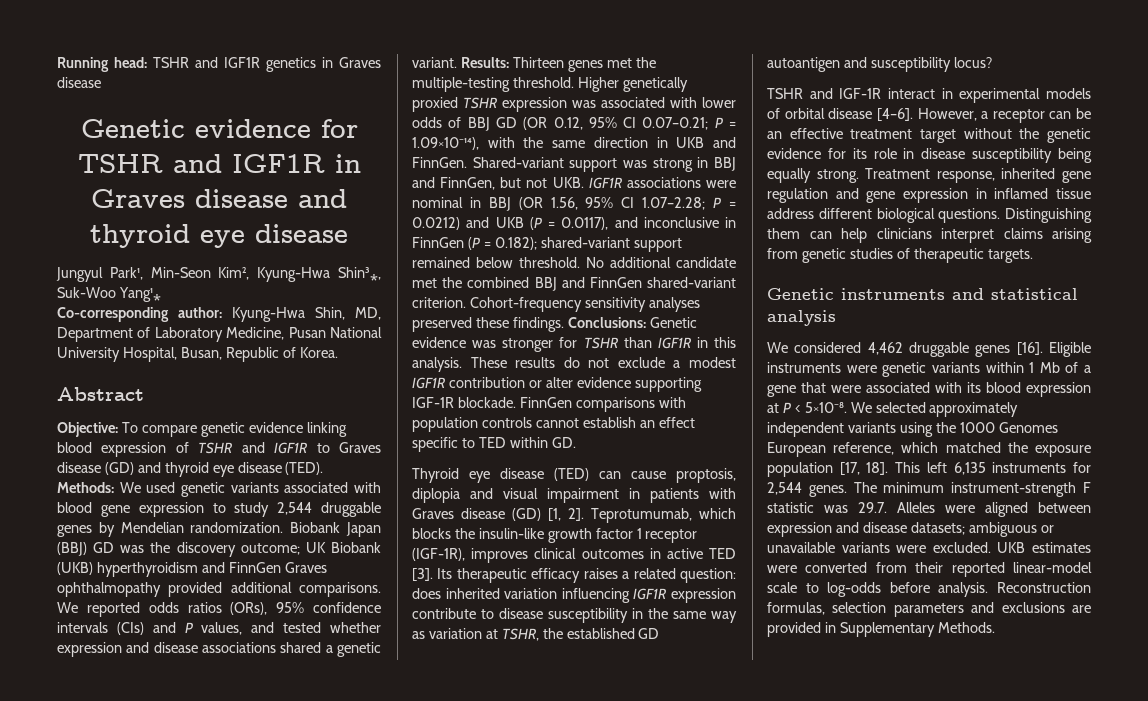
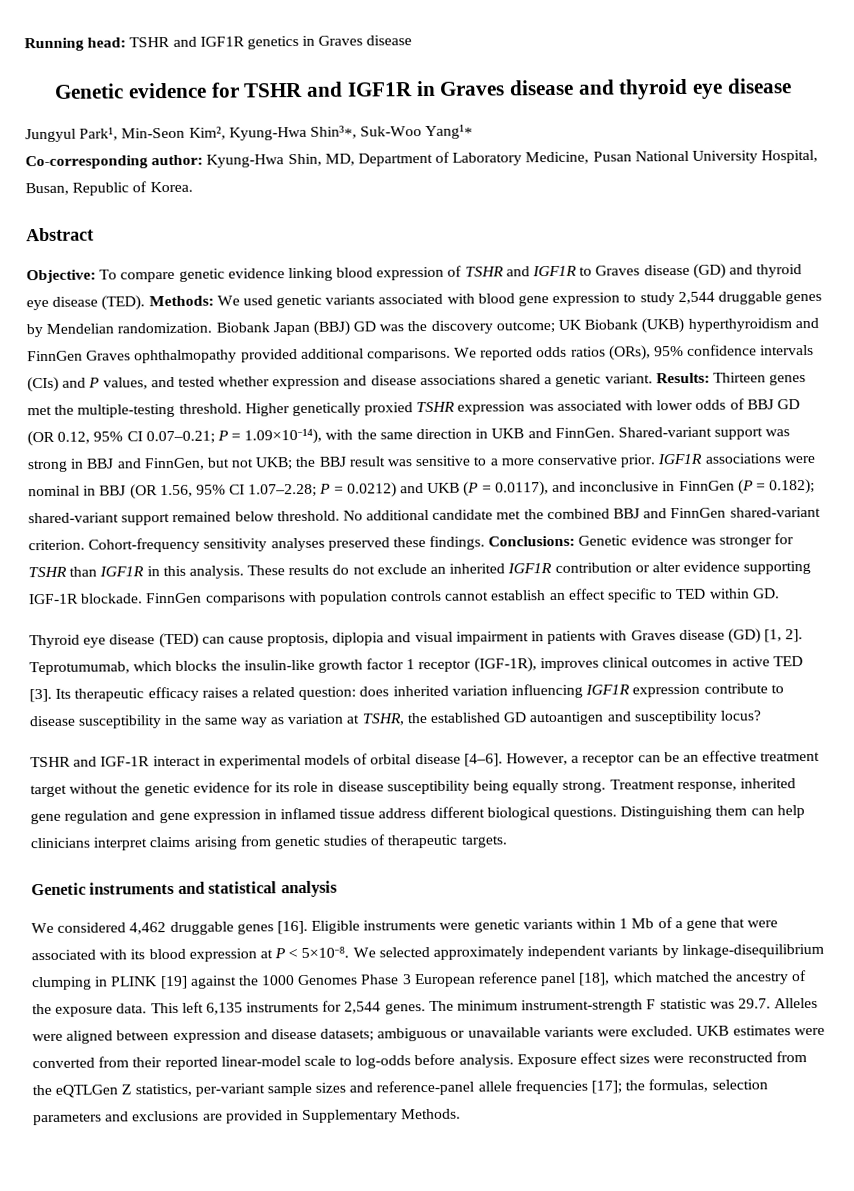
- Shared-variant support was strong in BBJ and FinnGen, but not UKB. IGF1R associations were nominal in BBJ (OR 1.56, 95% CI 1.07–2.28; P = 0.0212) and UKB (P = 0.0117), and inconclusive in FinnGen (P = 0.182); shared-variant support remained below threshold.
+ Shared-variant support was strong in BBJ and FinnGen, but not UKB; the BBJ result was sensitive to a more conservative prior. IGF1R associations were nominal in BBJ (OR 1.56, 95% CI 1.07–2.28; P = 0.0212) and UKB (P = 0.0117), and inconclusive in FinnGen (P = 0.182); shared-variant support remained below threshold.
- These results do not exclude a modest IGF1R contribution or alter evidence supporting IGF-1R blockade.
+ These results do not exclude an inherited IGF1R contribution or alter evidence supporting IGF-1R blockade.
- We selected approximately independent variants using the 1000 Genomes European reference, which matched the exposure population [17, 18].
+ We selected approximately independent variants by linkage-disequilibrium clumping in PLINK [19] against the 1000 Genomes Phase 3 European reference panel [18], which matched the ancestry of the exposure data.
- Reconstruction formulas, selection parameters and exclusions are provided in Supplementary Methods.
+ Exposure effect sizes were reconstructed from the eQTLGen Z statistics, per-variant sample sizes and reference-panel allele frequencies [17]; the formulas, selection parameters and exclusions are provided in Supplementary Methods.

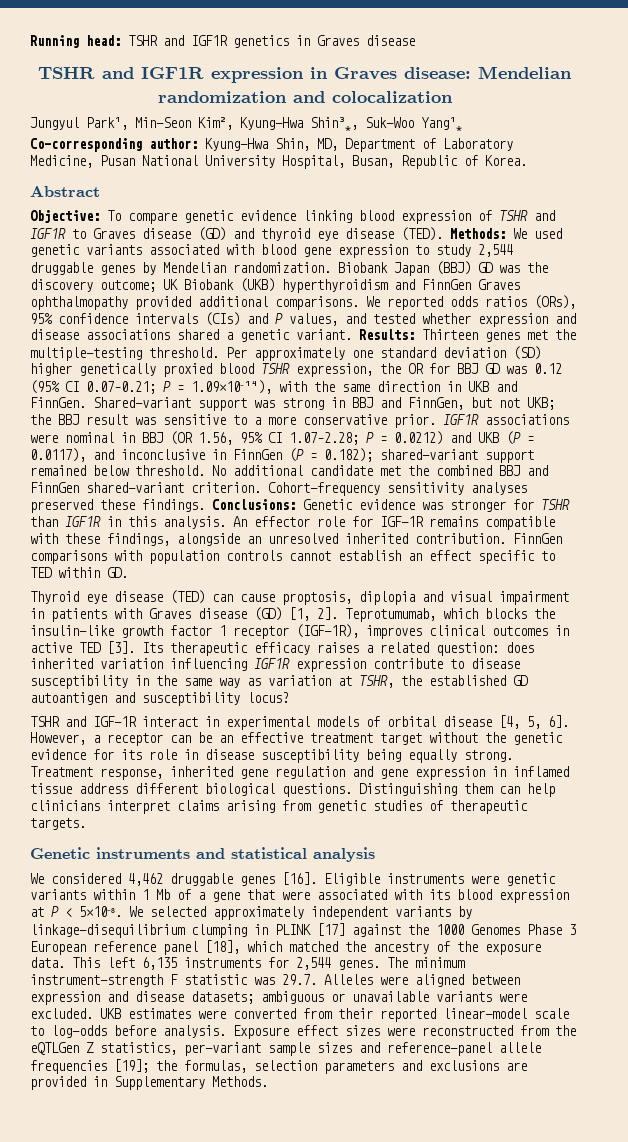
- Genetic evidence for TSHR and IGF1R in Graves disease and thyroid eye disease
+ TSHR and IGF1R expression in Graves disease: Mendelian randomization and colocalization
- Higher genetically proxied TSHR expression was associated with lower odds of BBJ GD (OR 0.12, 95% CI 0.07–0.21; P = 1.09×10⁻¹⁴), with the same direction in UKB and FinnGen.
+ Per approximately one standard deviation (SD) higher genetically proxied blood TSHR expression, the OR for BBJ GD was 0.12 (95% CI 0.07–0.21; P = 1.09×10⁻¹⁴), with the same direction in UKB and FinnGen.
- These results do not exclude an inherited IGF1R contribution or alter evidence supporting IGF-1R blockade.
+ An effector role for IGF-1R remains compatible with these findings, alongside an unresolved inherited contribution.
- TSHR and IGF-1R interact in experimental models of orbital disease [4–6].
+ TSHR and IGF-1R interact in experimental models of orbital disease [4, 5, 6].
- We selected approximately independent variants by linkage-disequilibrium clumping in PLINK [19] against the 1000 Genomes Phase 3 European reference panel [18], which matched the ancestry of the exposure data.
+ We selected approximately independent variants by linkage-disequilibrium clumping in PLINK [17] against the 1000 Genomes Phase 3 European reference panel [18], which matched the ancestry of the exposure data.
- Exposure effect sizes were reconstructed from the eQTLGen Z statistics, per-variant sample sizes and reference-panel allele frequencies [17]; the formulas, selection parameters and exclusions are provided in Supplementary Methods.
+ Exposure effect sizes were reconstructed from the eQTLGen Z statistics, per-variant sample sizes and reference-panel allele frequencies [19]; the formulas, selection parameters and exclusions are provided in Supplementary Methods.

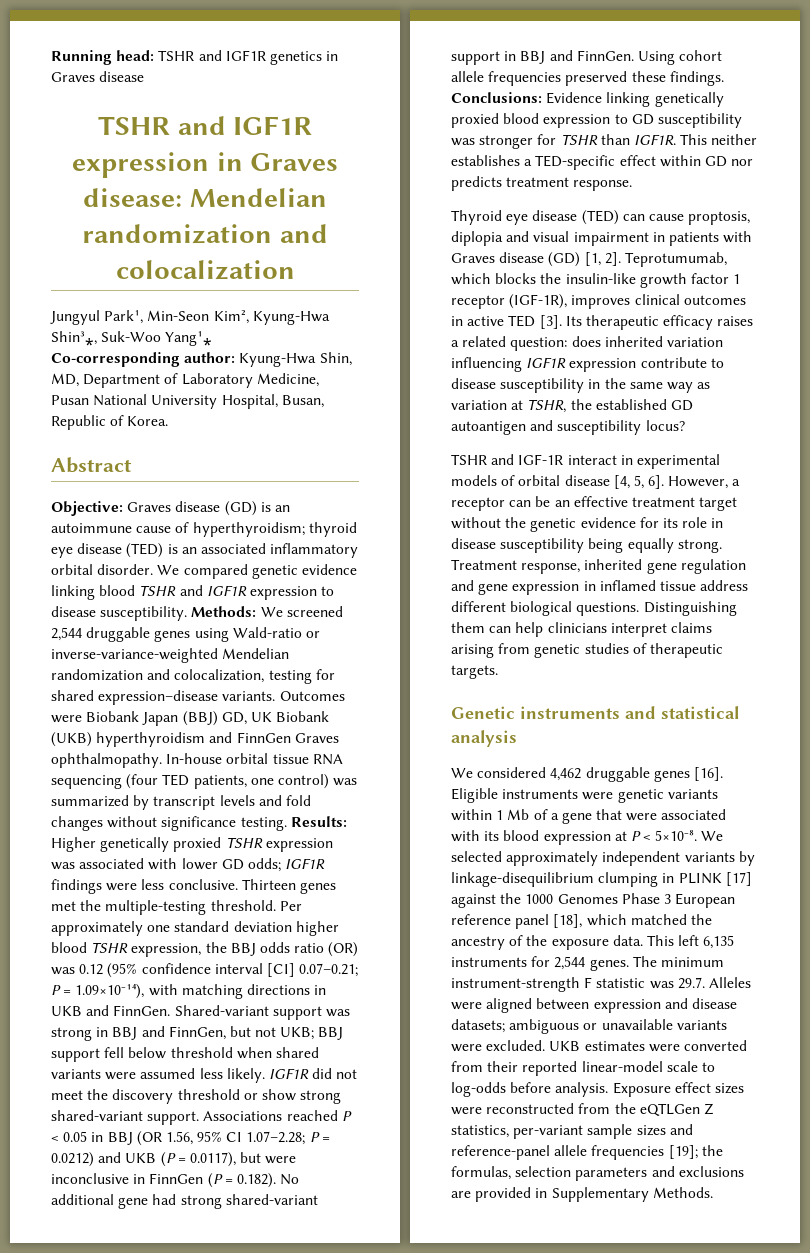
- Objective: To compare genetic evidence linking blood expression of TSHR and IGF1R to Graves disease (GD) and thyroid eye disease (TED). Methods: We used genetic variants associated with blood gene expression to study 2,544 druggable genes by Mendelian randomization. Biobank Japan (BBJ) GD was the discovery outcome; UK Biobank (UKB) hyperthyroidism and FinnGen Graves ophthalmopathy provided additional comparisons. We reported odds ratios (ORs), 95% confidence intervals (CIs) and P values, and tested whether expression and disease associations shared a genetic variant. Results: Thirteen genes met the multiple-testing threshold.
+ Objective: Graves disease (GD) is an autoimmune cause of hyperthyroidism; thyroid eye disease (TED) is an associated inflammatory orbital disorder. We compared genetic evidence linking blood TSHR and IGF1R expression to disease susceptibility. Methods: We screened 2,544 druggable genes using Wald-ratio or inverse-variance-weighted Mendelian randomization and colocalization, testing for shared expression–disease variants. Outcomes were Biobank Japan (BBJ) GD, UK Biobank (UKB) hyperthyroidism and FinnGen Graves ophthalmopathy. In-house orbital tissue RNA sequencing (four TED patients, one control) was summarized by transcript levels and fold changes without significance testing. Results: Higher genetically proxied TSHR expression was associated with lower GD odds; IGF1R findings were less conclusive. Thirteen genes met the multiple-testing threshold.
- Per approximately one standard deviation (SD) higher genetically proxied blood TSHR expression, the OR for BBJ GD was 0.12 (95% CI 0.07–0.21; P = 1.09×10⁻¹⁴), with the same direction in UKB and FinnGen.
+ Per approximately one standard deviation higher blood TSHR expression, the BBJ odds ratio (OR) was 0.12 (95% confidence interval [CI] 0.07–0.21; P = 1.09×10⁻¹⁴), with matching directions in UKB and FinnGen.
- Shared-variant support was strong in BBJ and FinnGen, but not UKB; the BBJ result was sensitive to a more conservative prior. IGF1R associations were nominal in BBJ (OR 1.56, 95% CI 1.07–2.28; P = 0.0212) and UKB (P = 0.0117), and inconclusive in FinnGen (P = 0.182); shared-variant support remained below threshold. No additional candidate met the combined BBJ and FinnGen shared-variant criterion. Cohort-frequency sensitivity analyses preserved these findings. Conclusions: Genetic evidence was stronger for TSHR than IGF1R in this analysis. An effector role for IGF-1R remains compatible with these findings, alongside an unresolved inherited contribution. FinnGen comparisons with population controls cannot establish an effect specific to TED within GD.
+ Shared-variant support was strong in BBJ and FinnGen, but not UKB; BBJ support fell below threshold when shared variants were assumed less likely. IGF1R did not meet the discovery threshold or show strong shared-variant support. Associations reached P < 0.05 in BBJ (OR 1.56, 95% CI 1.07–2.28; P = 0.0212) and UKB (P = 0.0117), but were inconclusive in FinnGen (P = 0.182). No additional gene had strong shared-variant support in BBJ and FinnGen. Using cohort allele frequencies preserved these findings. Conclusions: Evidence linking genetically proxied blood expression to GD susceptibility was stronger for TSHR than IGF1R. This neither establishes a TED-specific effect within GD nor predicts treatment response.

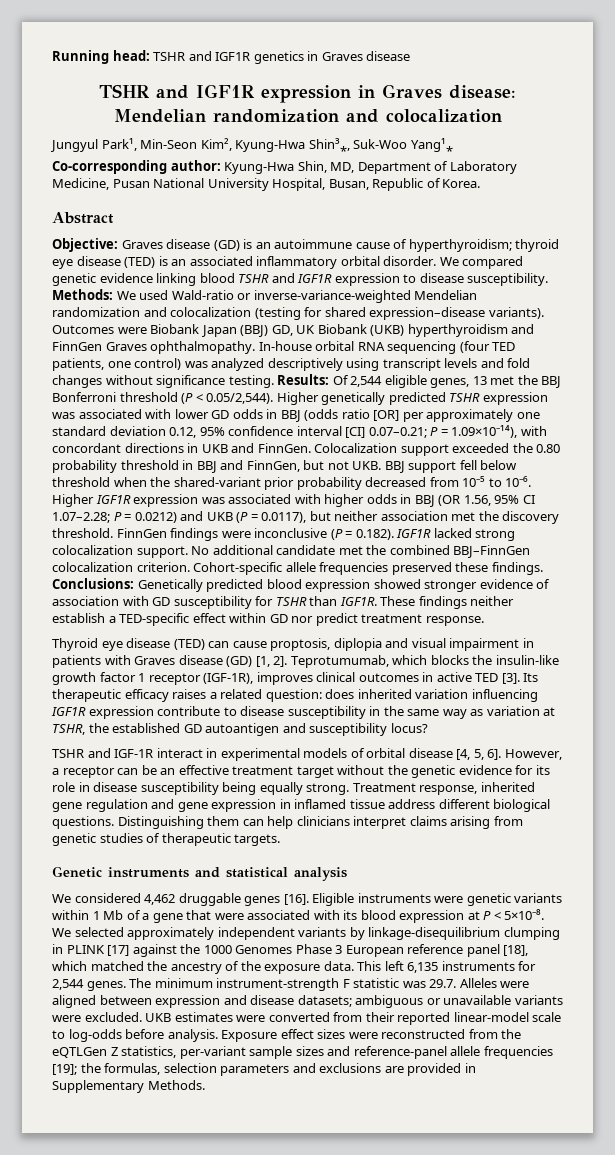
- Methods: We screened 2,544 druggable genes using Wald-ratio or inverse-variance-weighted Mendelian randomization and colocalization, testing for shared expression–disease variants.
+ Methods: We used Wald-ratio or inverse-variance-weighted Mendelian randomization and colocalization (testing for shared expression–disease variants).
- In-house orbital tissue RNA sequencing (four TED patients, one control) was summarized by transcript levels and fold changes without significance testing.
+ In-house orbital RNA sequencing (four TED patients, one control) was analyzed descriptively using transcript levels and fold changes without significance testing.
- Results: Higher genetically proxied TSHR expression was associated with lower GD odds; IGF1R findings were less conclusive. Thirteen genes met the multiple-testing threshold. Per approximately one standard deviation higher blood TSHR expression, the BBJ odds ratio (OR) was 0.12 (95% confidence interval [CI] 0.07–0.21; P = 1.09×10⁻¹⁴), with matching directions in UKB and FinnGen.
+ Results: Of 2,544 eligible genes, 13 met the BBJ Bonferroni threshold (P < 0.05/2,544). Higher genetically predicted TSHR expression was associated with lower GD odds in BBJ (odds ratio [OR] per approximately one standard deviation 0.12, 95% confidence interval [CI] 0.07–0.21; P = 1.09×10⁻¹⁴), with concordant directions in UKB and FinnGen.
- Shared-variant support was strong in BBJ and FinnGen, but not UKB; BBJ support fell below threshold when shared variants were assumed less likely. IGF1R did not meet the discovery threshold or show strong shared-variant support. Associations reached P < 0.05 in BBJ (OR 1.56, 95% CI 1.07–2.28; P = 0.0212) and UKB (P = 0.0117), but were inconclusive in FinnGen (P = 0.182). No additional gene had strong shared-variant support in BBJ and FinnGen. Using cohort allele frequencies preserved these findings.
+ Colocalization support exceeded the 0.80 probability threshold in BBJ and FinnGen, but not UKB. BBJ support fell below threshold when the shared-variant prior probability decreased from 10⁻⁵ to 10⁻⁶. Higher IGF1R expression was associated with higher odds in BBJ (OR 1.56, 95% CI 1.07–2.28; P = 0.0212) and UKB (P = 0.0117), but neither association met the discovery threshold. FinnGen findings were inconclusive (P = 0.182). IGF1R lacked strong colocalization support. No additional candidate met the combined BBJ–FinnGen colocalization criterion. Cohort-specific allele frequencies preserved these findings.
- Conclusions: Evidence linking genetically proxied blood expression to GD susceptibility was stronger for TSHR than IGF1R. This neither establishes a TED-specific effect within GD nor predicts treatment response.
+ Conclusions: Genetically predicted blood expression showed stronger evidence of association with GD susceptibility for TSHR than IGF1R. These findings neither establish a TED-specific effect within GD nor predict treatment response.

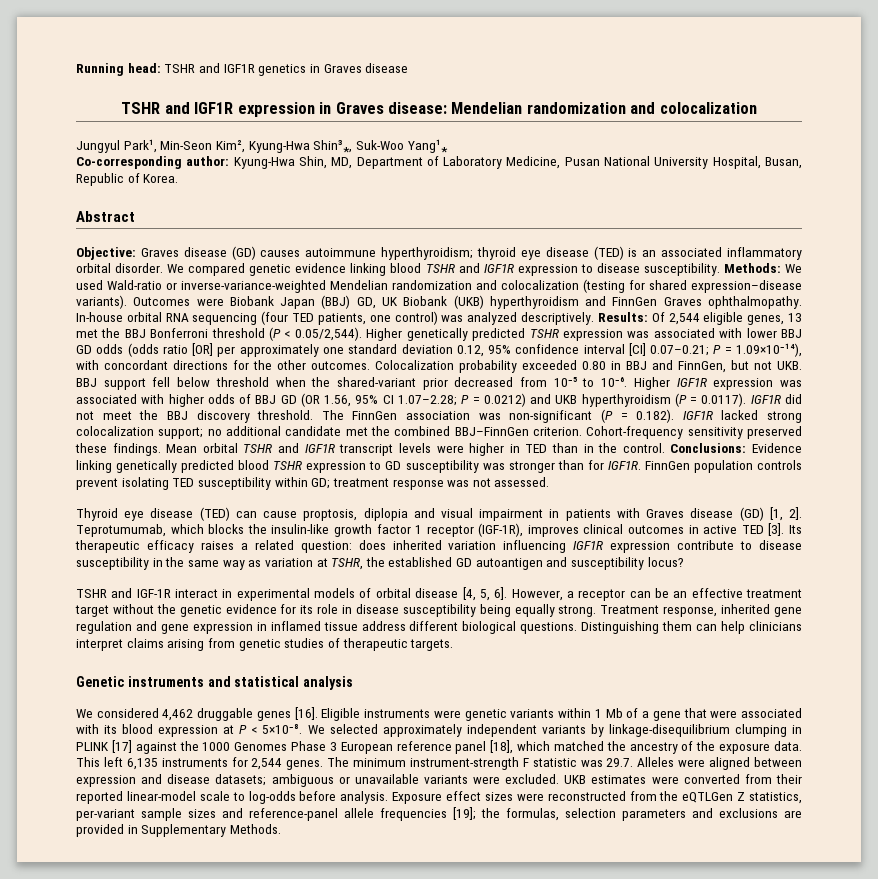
- Objective: Graves disease (GD) is an autoimmune cause of hyperthyroidism; thyroid eye disease (TED) is an associated inflammatory orbital disorder.
+ Objective: Graves disease (GD) causes autoimmune hyperthyroidism; thyroid eye disease (TED) is an associated inflammatory orbital disorder.
- In-house orbital RNA sequencing (four TED patients, one control) was analyzed descriptively using transcript levels and fold changes without significance testing.
+ In-house orbital RNA sequencing (four TED patients, one control) was analyzed descriptively.
- Of 2,544 eligible genes, 13 met the BBJ Bonferroni threshold (P < 0.05/2,544). Higher genetically predicted TSHR expression was associated with lower GD odds in BBJ (odds ratio [OR] per approximately one standard deviation 0.12, 95% confidence interval [CI] 0.07–0.21;
+ Of 2,544 eligible genes, 13 met the BBJ Bonferroni threshold (P < 0.05/2,544). Higher genetically predicted TSHR expression was associated with lower BBJ GD odds (odds ratio [OR] per approximately one standard deviation 0.12, 95% confidence interval [CI] 0.07–0.21;
- P = 1.09×10⁻¹⁴), with concordant directions in UKB and FinnGen. Colocalization support exceeded the 0.80 probability threshold in BBJ and FinnGen, but not UKB. BBJ support fell below threshold when the shared-variant prior probability decreased from 10⁻⁵ to 10⁻⁶.
+ P = 1.09×10⁻¹⁴), with concordant directions for the other outcomes. Colocalization probability exceeded 0.80 in BBJ and FinnGen, but not UKB. BBJ support fell below threshold when the shared-variant prior decreased from 10⁻⁵ to 10⁻⁶.
- Higher IGF1R expression was associated with higher odds in BBJ (OR 1.56, 95% CI 1.07–2.28; P = 0.0212) and UKB (P = 0.0117), but neither association met the discovery threshold. FinnGen findings were inconclusive (P = 0.182). IGF1R lacked strong colocalization support. No additional candidate met the combined BBJ–FinnGen colocalization criterion. Cohort-specific allele frequencies preserved these findings. Conclusions: Genetically predicted blood expression showed stronger evidence of association with GD susceptibility for TSHR than IGF1R. These findings neither establish a TED-specific effect within GD nor predict treatment response.
+ Higher IGF1R expression was associated with higher odds of BBJ GD (OR 1.56, 95% CI 1.07–2.28; P = 0.0212) and UKB hyperthyroidism (P = 0.0117). IGF1R did not meet the BBJ discovery threshold. The FinnGen association was non-significant (P = 0.182). IGF1R lacked strong colocalization support; no additional candidate met the combined BBJ–FinnGen criterion. Cohort-frequency sensitivity preserved these findings. Mean orbital TSHR and IGF1R transcript levels were higher in TED than in the control. Conclusions: Evidence linking genetically predicted blood TSHR expression to GD susceptibility was stronger than for IGF1R. FinnGen population controls prevent isolating TED susceptibility within GD; treatment response was not assessed.

